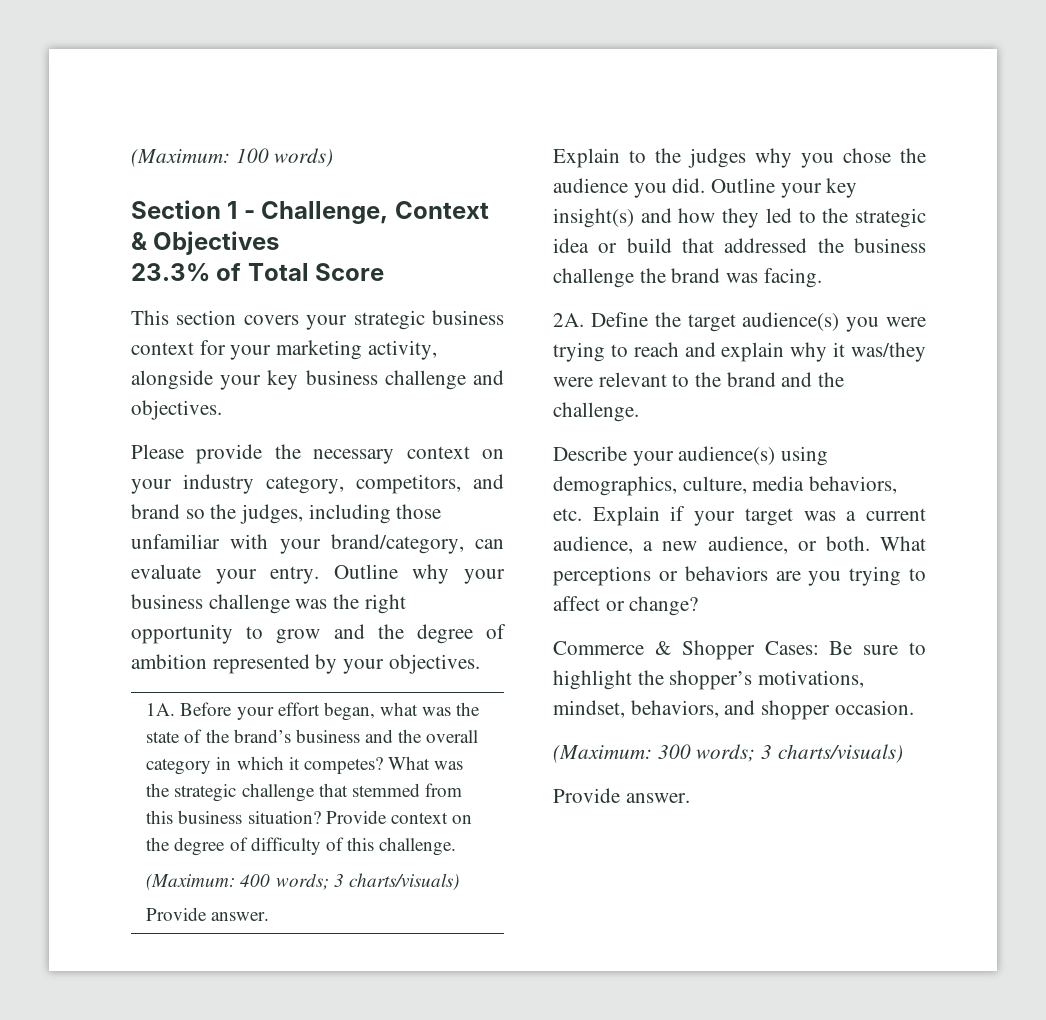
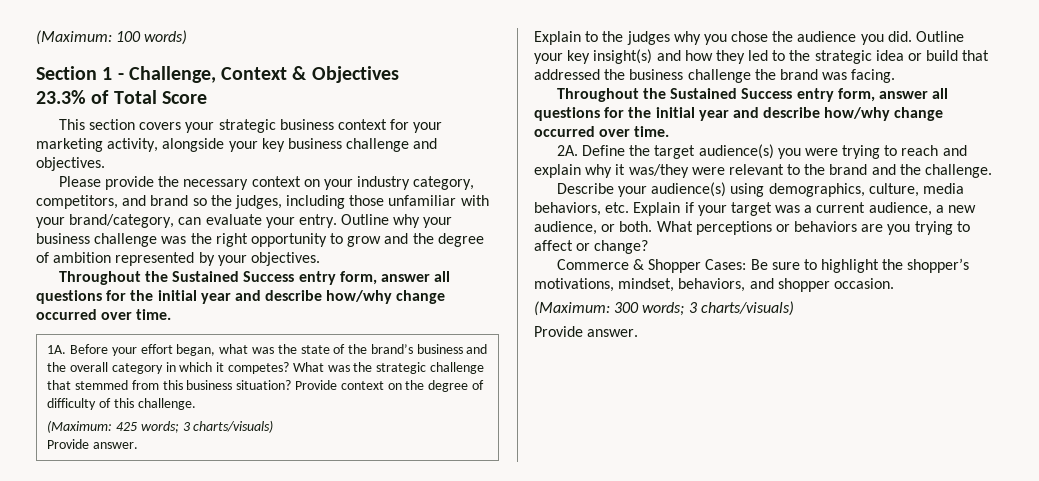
  Outline why your business challenge was the right opportunity to grow and the degree of ambition represented by your objectives.
+ Throughout the Sustained Success entry form, answer all questions for the initial year and describe how/why change occurred over time.
- (Maximum: 400 words; 3 charts/visuals)
+ (Maximum: 425 words; 3 charts/visuals)
  Outline your key insight(s) and how they led to the strategic idea or build that addressed the business challenge the brand was facing.
+ Throughout the Sustained Success entry form, answer all questions for the initial year and describe how/why change occurred over time.

